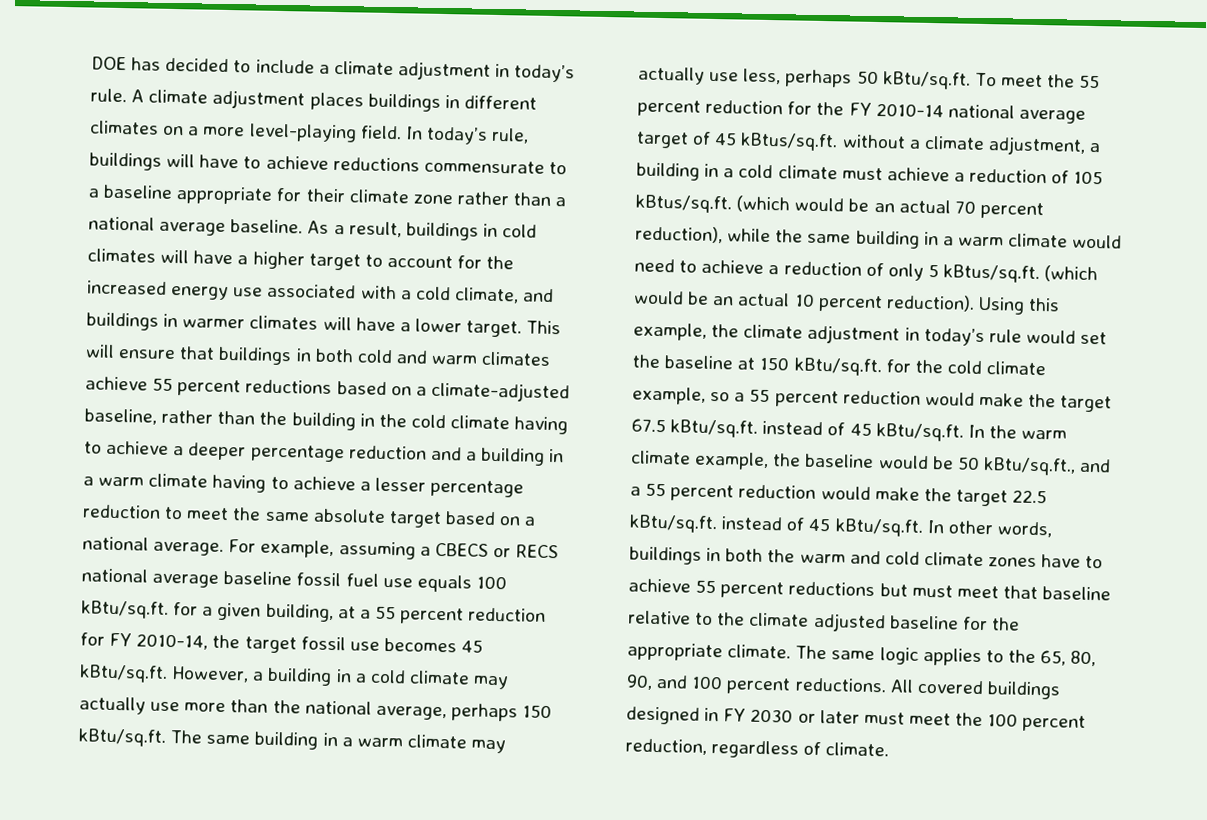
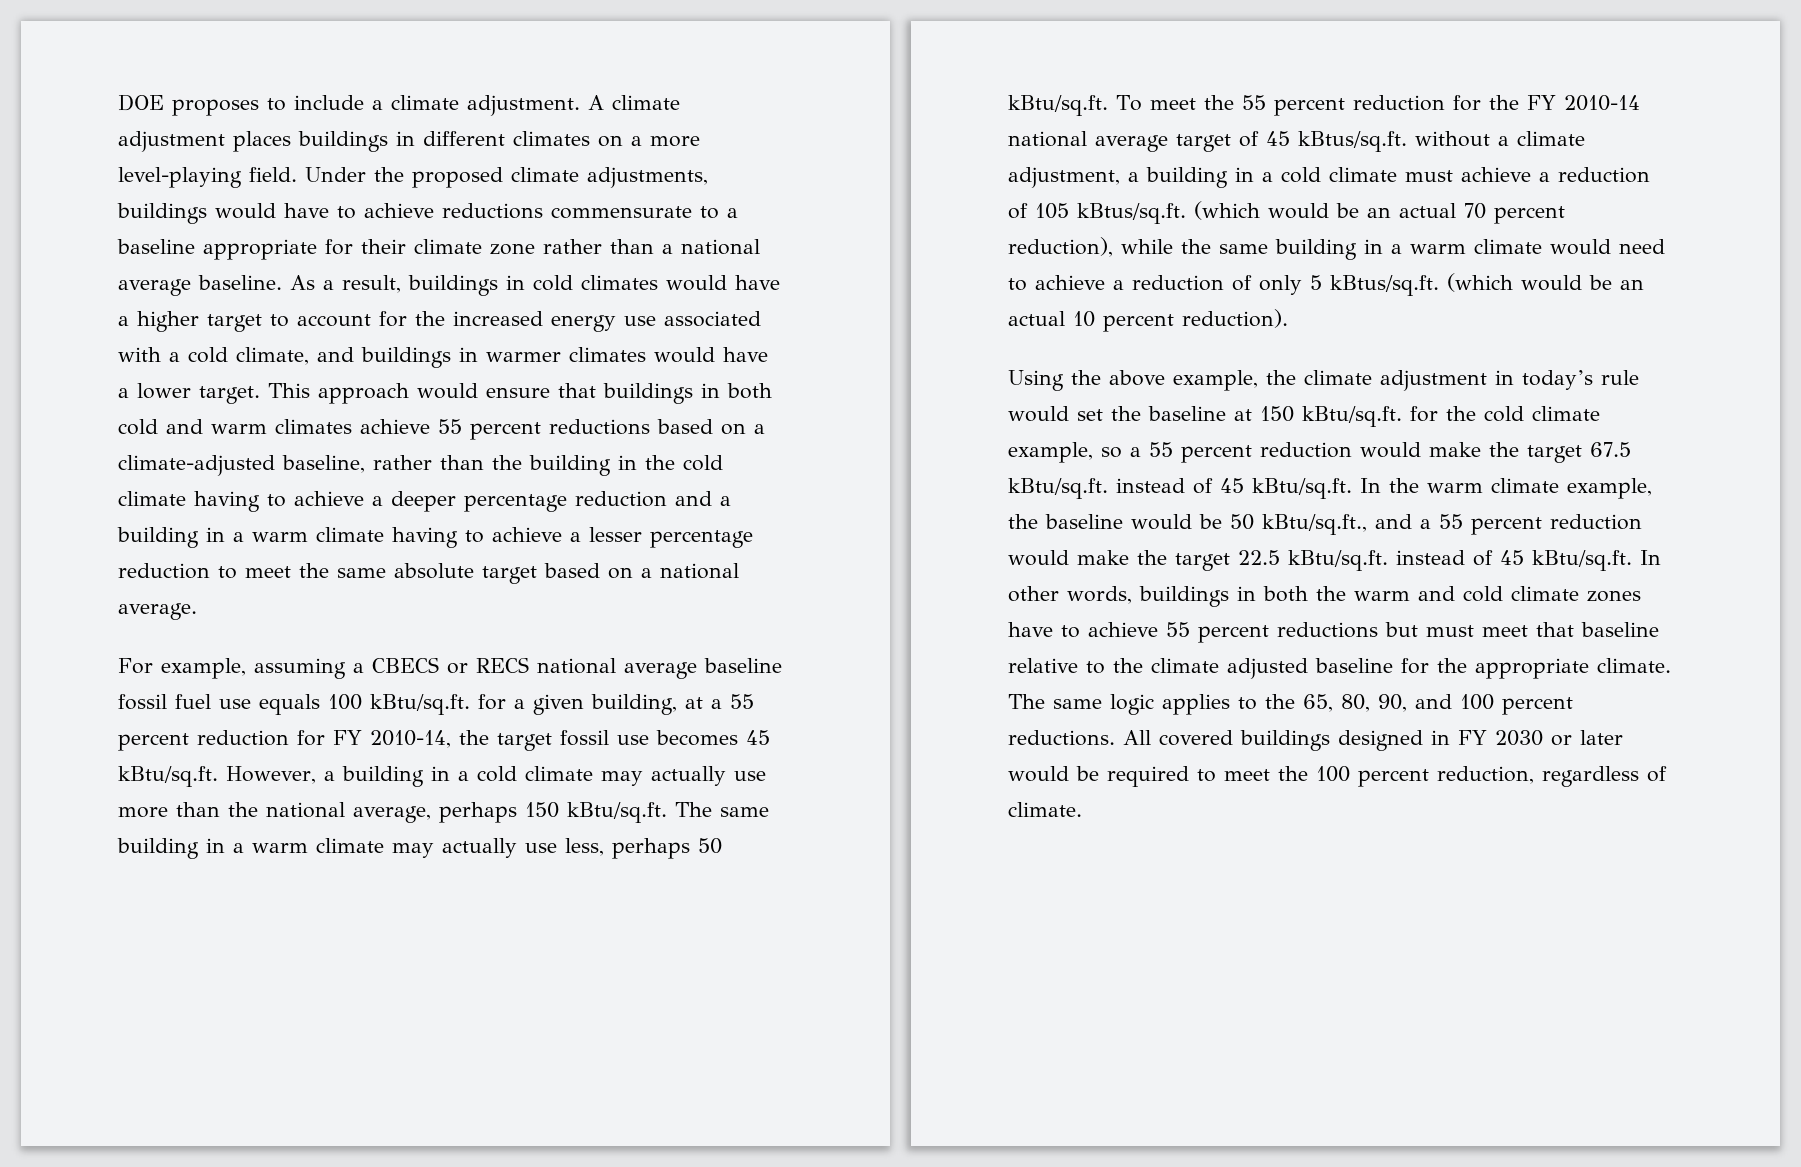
- DOE has decided to include a climate adjustment in today’s rule.
+ DOE proposes to include a climate adjustment.
- In today’s rule, buildings will have to achieve reductions commensurate to a baseline appropriate for their climate zone rather than a national average baseline.
+ Under the proposed climate adjustments, buildings would have to achieve reductions commensurate to a baseline appropriate for their climate zone rather than a national average baseline.
- As a result, buildings in cold climates will have a higher target to account for the increased energy use associated with a cold climate, and buildings in warmer climates will have a lower target.
+ As a result, buildings in cold climates would have a higher target to account for the increased energy use associated with a cold climate, and buildings in warmer climates would have a lower target.
- This will ensure that buildings in both cold and warm climates achieve 55 percent reductions based on a climate-adjusted baseline, rather than the building in the cold climate having to achieve a deeper percentage reduction and a building in a warm climate having to achieve a lesser percentage reduction to meet the same absolute target based on a national average. For example, assuming a CBECS or RECS national average baseline fossil fuel use equals 100 kBtu/sq.ft. for a given building, at a 55 percent reduction for FY 2010-14, the target fossil use becomes 45 kBtu/sq.ft. However, a building in a cold climate may actually use more than the national average, perhaps 150 kBtu/sq.ft. The same building in a warm climate may actually use less, perhaps 50 kBtu/sq.ft. To meet the 55 percent reduction for the FY 2010-14 national average target of 45 kBtus/sq.ft. without a climate adjustment, a building in a cold climate must achieve a reduction of 105 kBtus/sq.ft. (which would be an actual 70 percent reduction), while the same building in a warm climate would need to achieve a reduction of only 5 kBtus/sq.ft. (which would be an actual 10 percent reduction). Using this example, the climate adjustment in today’s rule would set the baseline at 150 kBtu/sq.ft. for the cold climate example, so a 55 percent reduction would make the target 67.5 kBtu/sq.ft. instead of 45 kBtu/sq.ft. In the warm climate example, the baseline would be 50 kBtu/sq.ft., and a 55 percent reduction would make the target 22.5 kBtu/sq.ft. instead of 45 kBtu/sq.ft. In other words, buildings in both the warm and cold climate zones have to achieve 55 percent reductions but must meet that baseline relative to the climate adjusted baseline for the appropriate climate.
+ This approach would ensure that buildings in both cold and warm climates achieve 55 percent reductions based on a climate-adjusted baseline, rather than the building in the cold climate having to achieve a deeper percentage reduction and a building in a warm climate having to achieve a lesser percentage reduction to meet the same absolute target based on a national average.
+ For example, assuming a CBECS or RECS national average baseline fossil fuel use equals 100 kBtu/sq.ft. for a given building, at a 55 percent reduction for FY 2010-14, the target fossil use becomes 45 kBtu/sq.ft. However, a building in a cold climate may actually use more than the national average, perhaps 150 kBtu/sq.ft. The same building in a warm climate may actually use less, perhaps 50 kBtu/sq.ft. To meet the 55 percent reduction for the FY 2010-14 national average target of 45 kBtus/sq.ft. without a climate adjustment, a building in a cold climate must achieve a reduction of 105 kBtus/sq.ft. (which would be an actual 70 percent reduction), while the same building in a warm climate would need to achieve a reduction of only 5 kBtus/sq.ft. (which would be an actual 10 percent reduction).
+ Using the above example, the climate adjustment in today’s rule would set the baseline at 150 kBtu/sq.ft. for the cold climate example, so a 55 percent reduction would make the target 67.5 kBtu/sq.ft. instead of 45 kBtu/sq.ft. In the warm climate example, the baseline would be 50 kBtu/sq.ft., and a 55 percent reduction would make the target 22.5 kBtu/sq.ft. instead of 45 kBtu/sq.ft. In other words, buildings in both the warm and cold climate zones have to achieve 55 percent reductions but must meet that baseline relative to the climate adjusted baseline for the appropriate climate.
- All covered buildings designed in FY 2030 or later must meet the 100 percent reduction, regardless of climate.
+ All covered buildings designed in FY 2030 or later would be required to meet the 100 percent reduction, regardless of climate.

